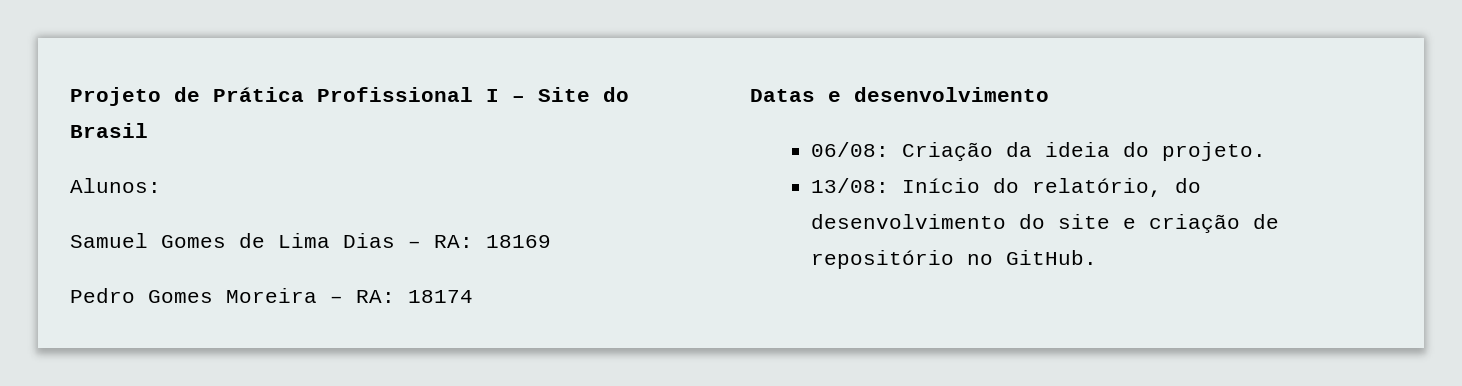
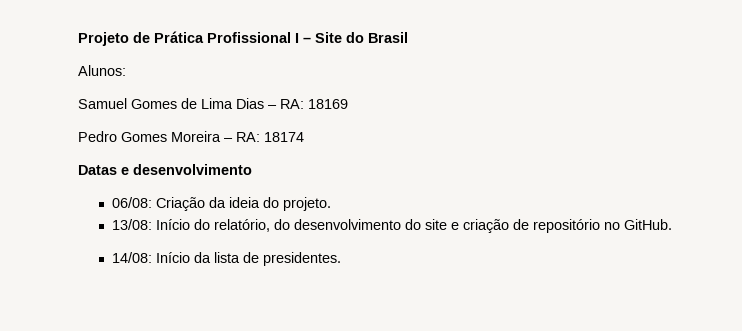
+ 14/08: Início da lista de presidentes.

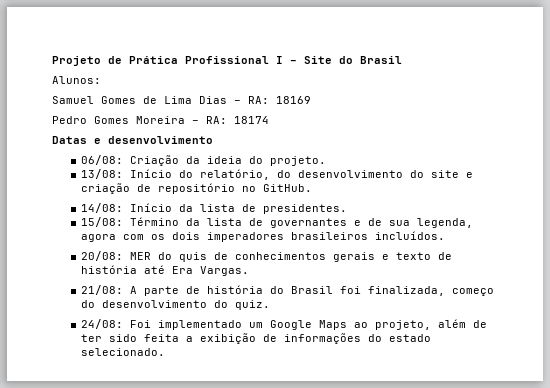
+ 15/08: Término da lista de governantes e de sua legenda, agora com os dois imperadores brasileiros incluídos.
+ 20/08: MER do quis de conhecimentos gerais e texto de história até Era Vargas.
+ 21/08: A parte de história do Brasil foi finalizada, começo do desenvolvimento do quiz.
+ 24/08: Foi implementado um Google Maps ao projeto, além de ter sido feita a exibição de informações do estado selecionado.

